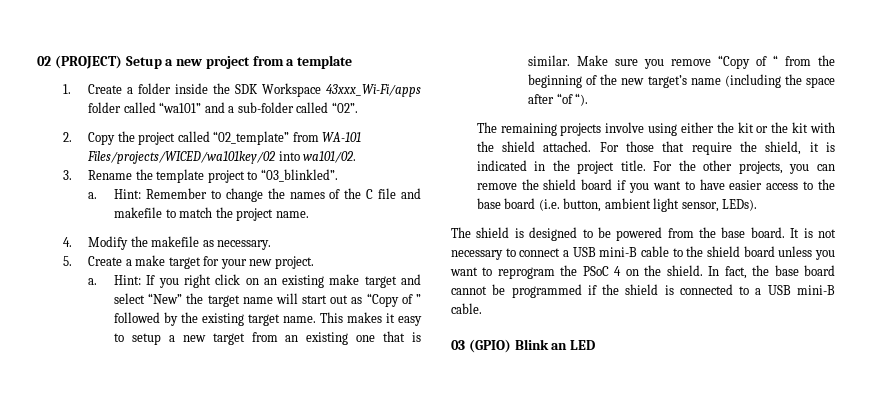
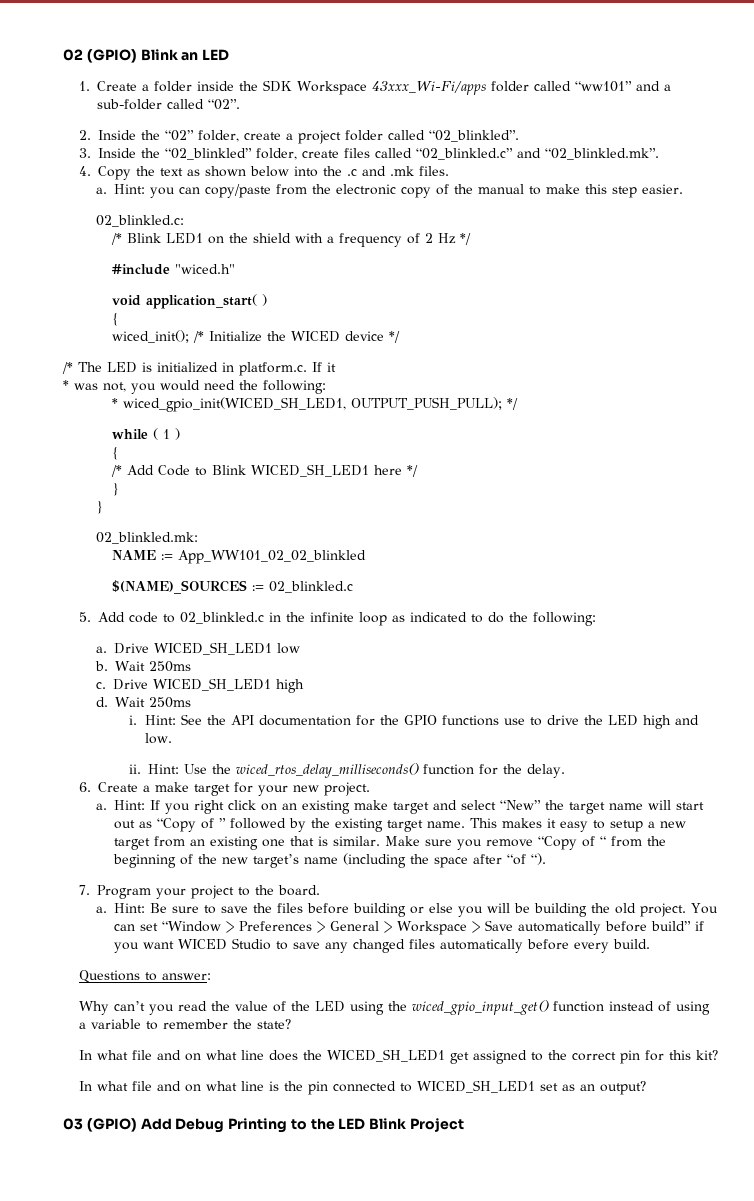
- 02 (PROJECT) Setup a new project from a template
+ 02 (GPIO) Blink an LED
- 1. Create a folder inside the SDK Workspace 43xxx_Wi-Fi/apps folder called “wa101” and a sub-folder called “02”.
+ 1. Create a folder inside the SDK Workspace 43xxx_Wi-Fi/apps folder called “ww101” and a sub-folder called “02”.
- 2. Copy the project called “02_template” from WA-101 Files/projects/WICED/wa101key/02 into wa101/02.
- 3. Rename the template project to “03_blinkled”.
- a. Hint: Remember to change the names of the C file and makefile to match the project name.
- 4. Modify the makefile as necessary.
- 5. Create a make target for your new project.
+ 2. Inside the “02” folder, create a project folder called “02_blinkled”.
+ 3. Inside the “02_blinkled” folder, create files called “02_blinkled.c” and “02_blinkled.mk”.
+ 4. Copy the text as shown below into the .c and .mk files.
+ a. Hint: you can copy/paste from the electronic copy of the manual to make this step easier.
+ 02_blinkled.c:
+ /* Blink LED1 on the shield with a frequency of 2 Hz */
+ #include "wiced.h"
+ void application_start( )
+ {
+ wiced_init(); /* Initialize the WICED device */
+ /* The LED is initialized in platform.c. If it
+ * was not, you would need the following:
+ * wiced_gpio_init(WICED_SH_LED1, OUTPUT_PUSH_PULL); */
+ while ( 1 )
+ {
+ /* Add Code to Blink WICED_SH_LED1 here */
+ }
+ }
+ 02_blinkled.mk:
+ NAME := App_WW101_02_02_blinkled
+ $(NAME)_SOURCES := 02_blinkled.c
+ 5. Add code to 02_blinkled.c in the infinite loop as indicated to do the following:
+ a. Drive WICED_SH_LED1 low
+ b. Wait 250ms
+ c. Drive WICED_SH_LED1 high
+ d. Wait 250ms
+ i. Hint: See the API documentation for the GPIO functions use to drive the LED high and low.
+ ii. Hint: Use the wiced_rtos_delay_milliseconds() function for the delay.
+ 6. Create a make target for your new project.
- The remaining projects involve using either the kit or the kit with the shield attached. For those that require the shield, it is indicated in the project title. For the other projects, you can remove the shield board if you want to have easier access to the base board (i.e. button, ambient light sensor, LEDs).
- The shield is designed to be powered from the base board. It is not necessary to connect a USB mini-B cable to the shield board unless you want to reprogram the PSoC 4 on the shield. In fact, the base board cannot be programmed if the shield is connected to a USB mini-B cable.
- 03 (GPIO) Blink an LED
+ 7. Program your project to the board.
+ a. Hint: Be sure to save the files before building or else you will be building the old project. You can set “Window > Preferences > General > Workspace > Save automatically before build” if you want WICED Studio to save any changed files automatically before every build.
+ Questions to answer:
+ Why can’t you read the value of the LED using the wiced_gpio_input_get() function instead of using a variable to remember the state?
+ In what file and on what line does the WICED_SH_LED1 get assigned to the correct pin for this kit?
+ In what file and on what line is the pin connected to WICED_SH_LED1 set as an output?
+ 03 (GPIO) Add Debug Printing to the LED Blink Project

